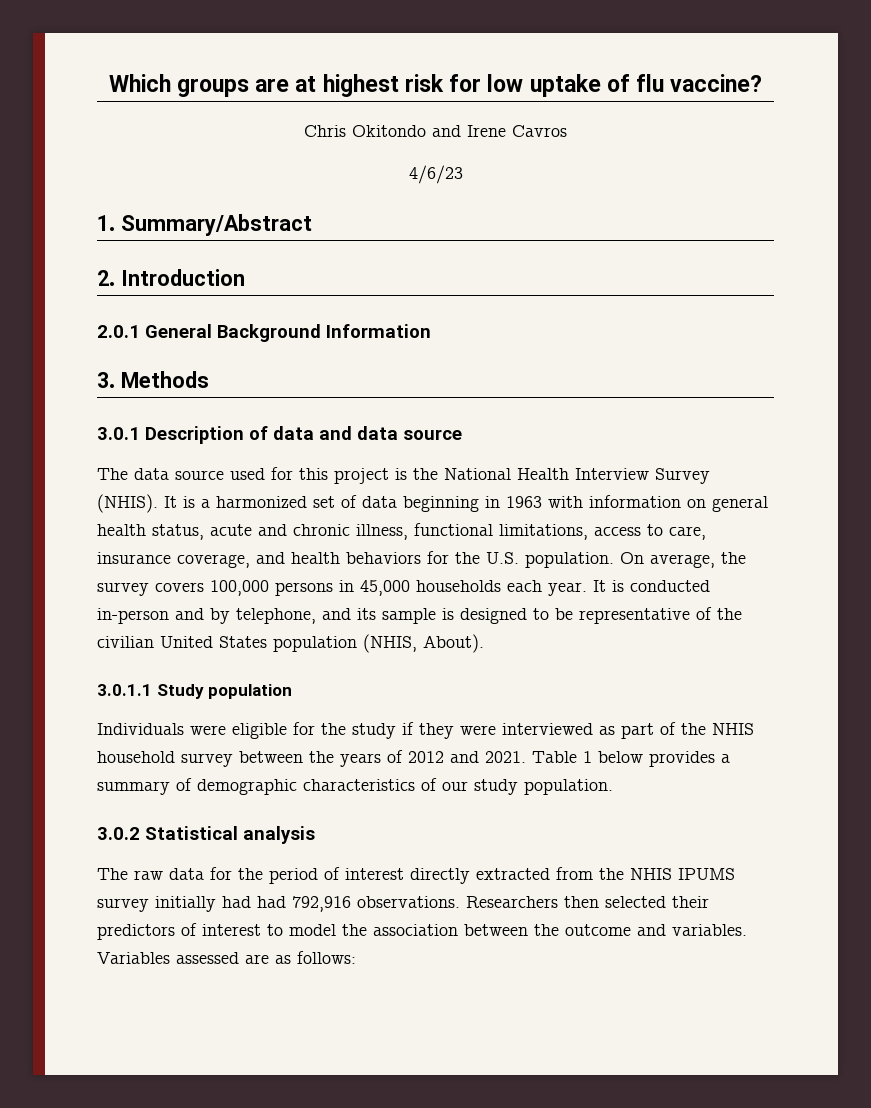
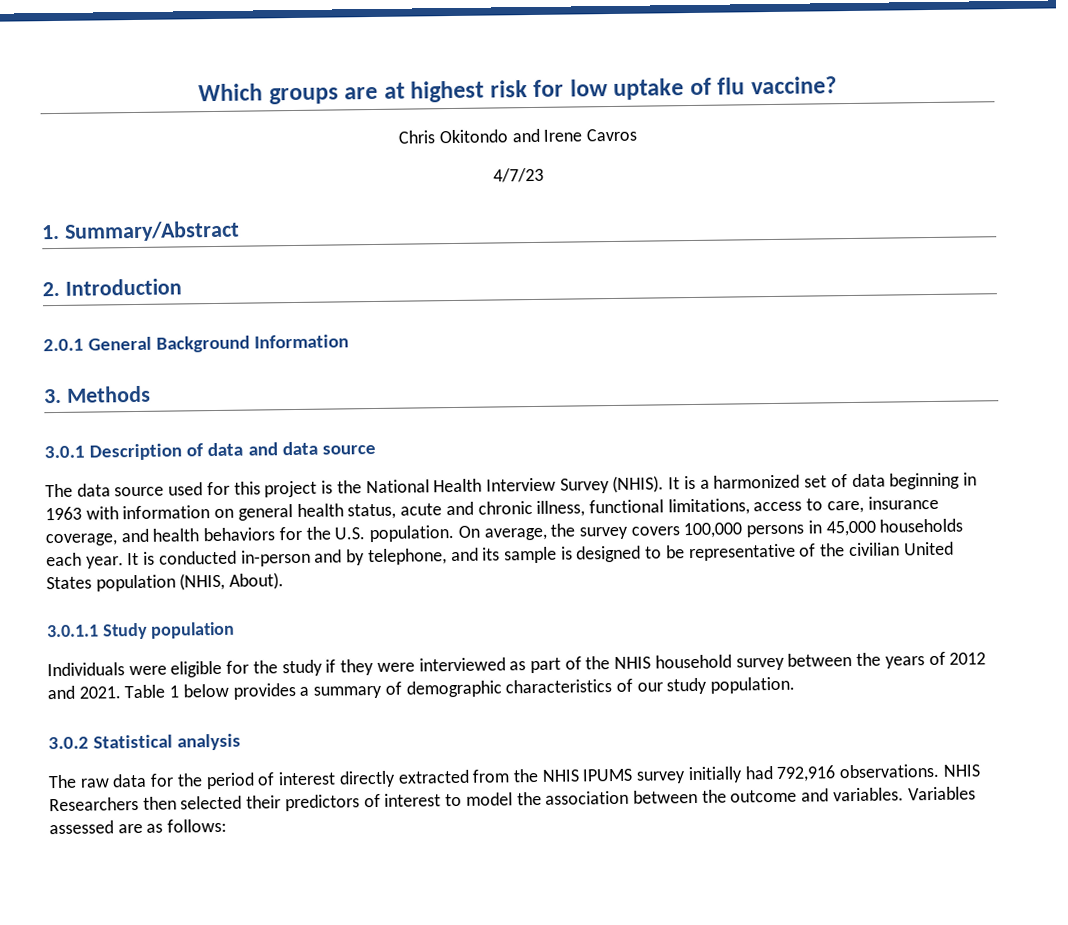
- 4/6/23
+ 4/7/23
- The raw data for the period of interest directly extracted from the NHIS IPUMS survey initially had had 792,916 observations.
+ The raw data for the period of interest directly extracted from the NHIS IPUMS survey initially had 792,916 observations.
- Researchers then selected their predictors of interest to model the association between the outcome and variables.
+ NHIS Researchers then selected their predictors of interest to model the association between the outcome and variables.

